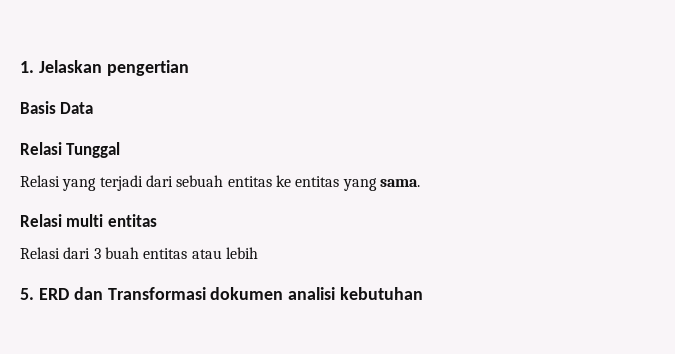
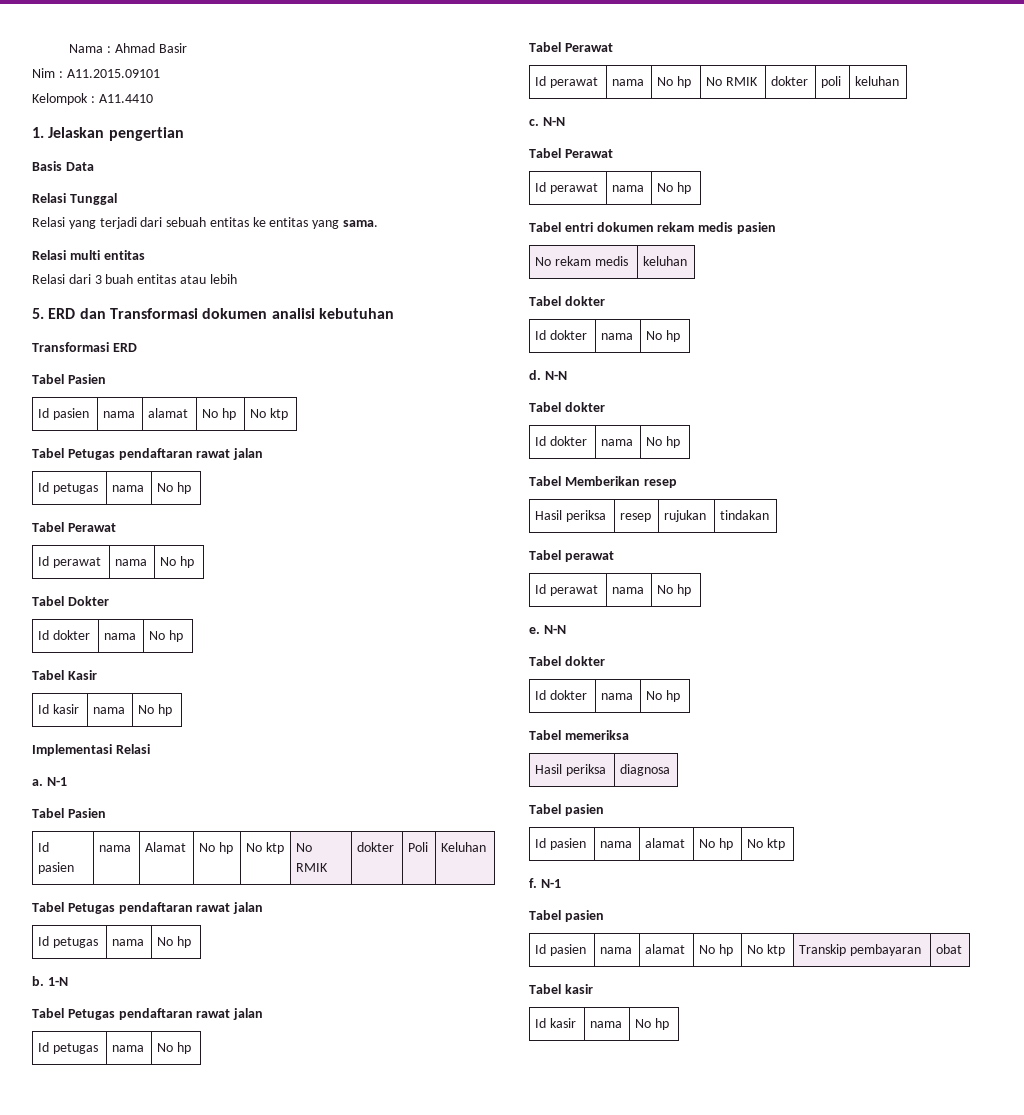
+ Nama : Ahmad Basir
+ Nim : A11.2015.09101
+ Kelompok : A11.4410
+ Transformasi ERD
+ Tabel Pasien
+ Id pasien | nama | alamat | No hp | No ktp
+ Tabel Petugas pendaftaran rawat jalan
+ Id petugas | nama | No hp
+ Tabel Perawat
+ Id perawat | nama | No hp
+ Tabel Dokter
+ Id dokter | nama | No hp
+ Tabel Kasir
+ Id kasir | nama | No hp
+ Implementasi Relasi
+ a. N-1
+ Tabel Pasien
+ Id pasien | nama | Alamat | No hp | No ktp | No RMIK | dokter | Poli | Keluhan
+ Tabel Petugas pendaftaran rawat jalan
+ Id petugas | nama | No hp
+ b. 1-N
+ Tabel Petugas pendaftaran rawat jalan
+ Id petugas | nama | No hp
+ Tabel Perawat
+ Id perawat | nama | No hp | No RMIK | dokter | poli | keluhan
+ c. N-N
+ Tabel Perawat
+ Id perawat | nama | No hp
+ Tabel entri dokumen rekam medis pasien
+ No rekam medis | keluhan
+ Tabel dokter
+ Id dokter | nama | No hp
+ d. N-N
+ Tabel dokter
+ Id dokter | nama | No hp
+ Tabel Memberikan resep
+ Hasil periksa | resep | rujukan | tindakan
+ Tabel perawat
+ Id perawat | nama | No hp
+ e. N-N
+ Tabel dokter
+ Id dokter | nama | No hp
+ Tabel memeriksa
+ Hasil periksa | diagnosa
+ Tabel pasien
+ Id pasien | nama | alamat | No hp | No ktp
+ f. N-1
+ Tabel pasien
+ Id pasien | nama | alamat | No hp | No ktp | Transkip pembayaran | obat
+ Tabel kasir
+ Id kasir | nama | No hp

